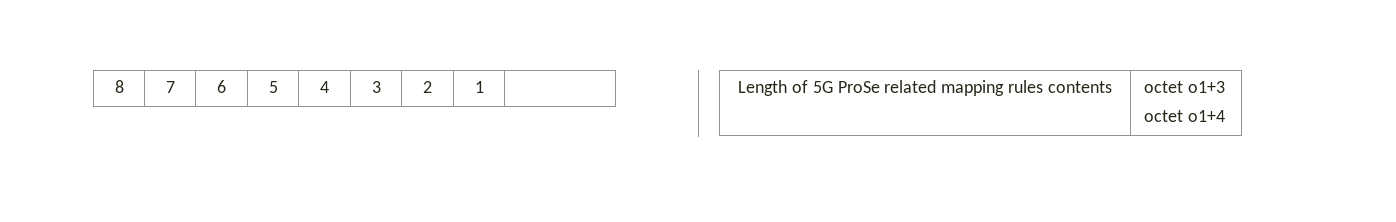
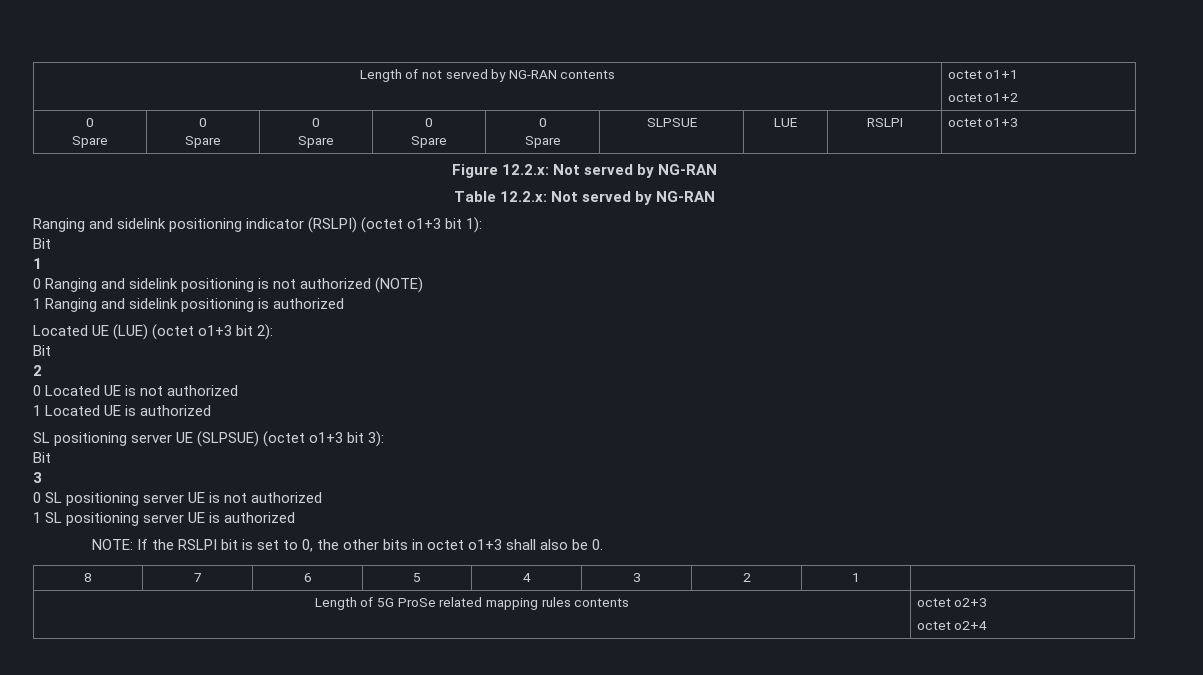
+ Length of not served by NG-RAN contents | octet o1+1
+ octet o1+2
+ 0
+ Spare | 0
+ Spare | 0
+ Spare | 0
+ Spare | 0
+ Spare | SLPSUE | LUE | RSLPI | octet o1+3
+ Figure 12.2.x: Not served by NG-RAN
+ Table 12.2.x: Not served by NG-RAN
+ Ranging and sidelink positioning indicator (RSLPI) (octet o1+3 bit 1):
+ Bit
+ 1
+ 0 Ranging and sidelink positioning is not authorized (NOTE)
+ 1 Ranging and sidelink positioning is authorized
+ Located UE (LUE) (octet o1+3 bit 2):
+ Bit
+ 2
+ 0 Located UE is not authorized
+ 1 Located UE is authorized
+ SL positioning server UE (SLPSUE) (octet o1+3 bit 3):
+ Bit
+ 3
+ 0 SL positioning server UE is not authorized
+ 1 SL positioning server UE is authorized
+ NOTE: If the RSLPI bit is set to 0, the other bits in octet o1+3 shall also be 0.
- Length of 5G ProSe related mapping rules contents | octet o1+3
- octet o1+4
+ Length of 5G ProSe related mapping rules contents | octet o2+3
+ octet o2+4

